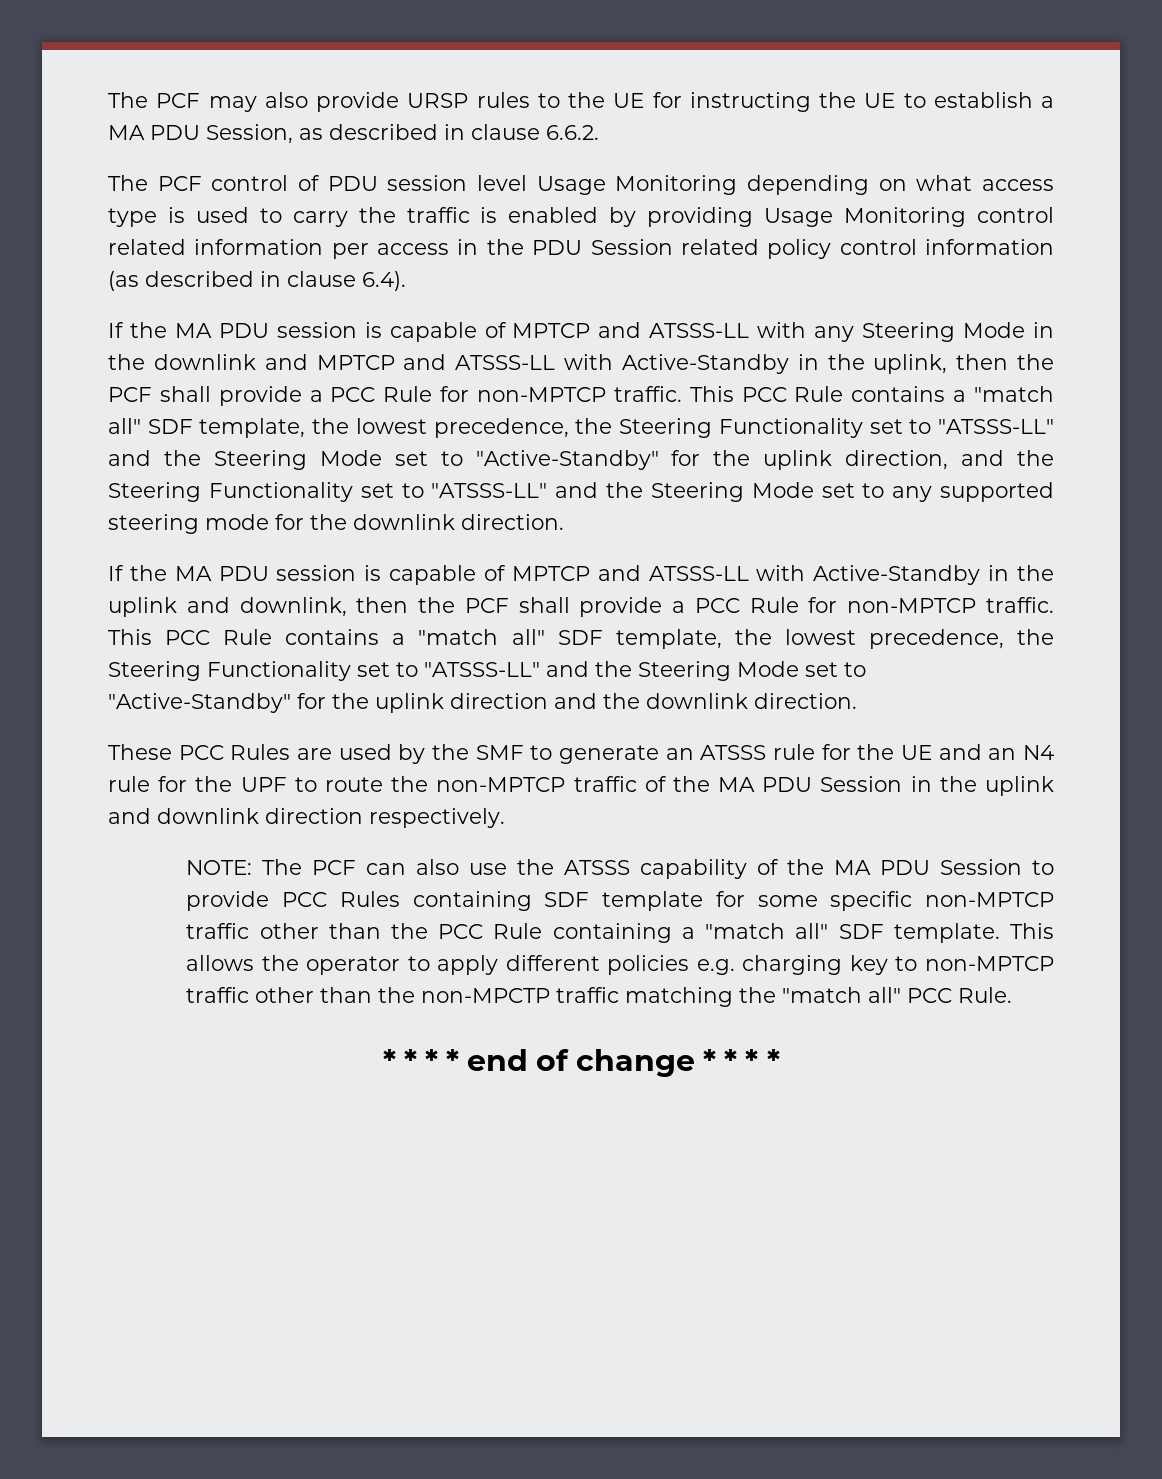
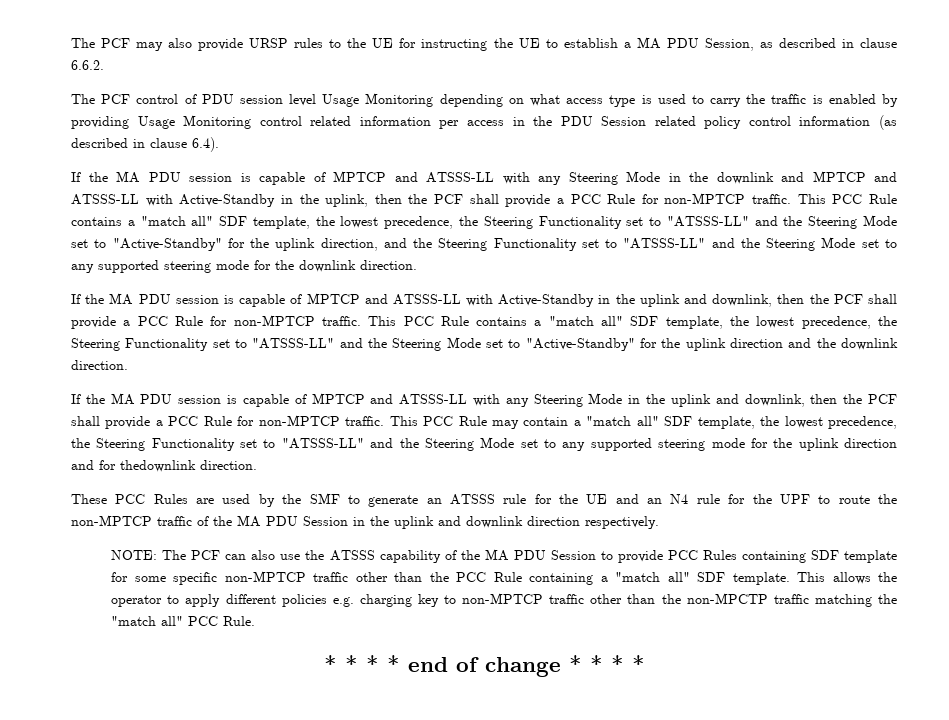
+ If the MA PDU session is capable of MPTCP and ATSSS-LL with any Steering Mode in the uplink and downlink, then the PCF shall provide a PCC Rule for non-MPTCP traffic. This PCC Rule may contain a "match all" SDF template, the lowest precedence, the Steering Functionality set to "ATSSS-LL" and the Steering Mode set to any supported steering mode for the uplink direction and for thedownlink direction.

